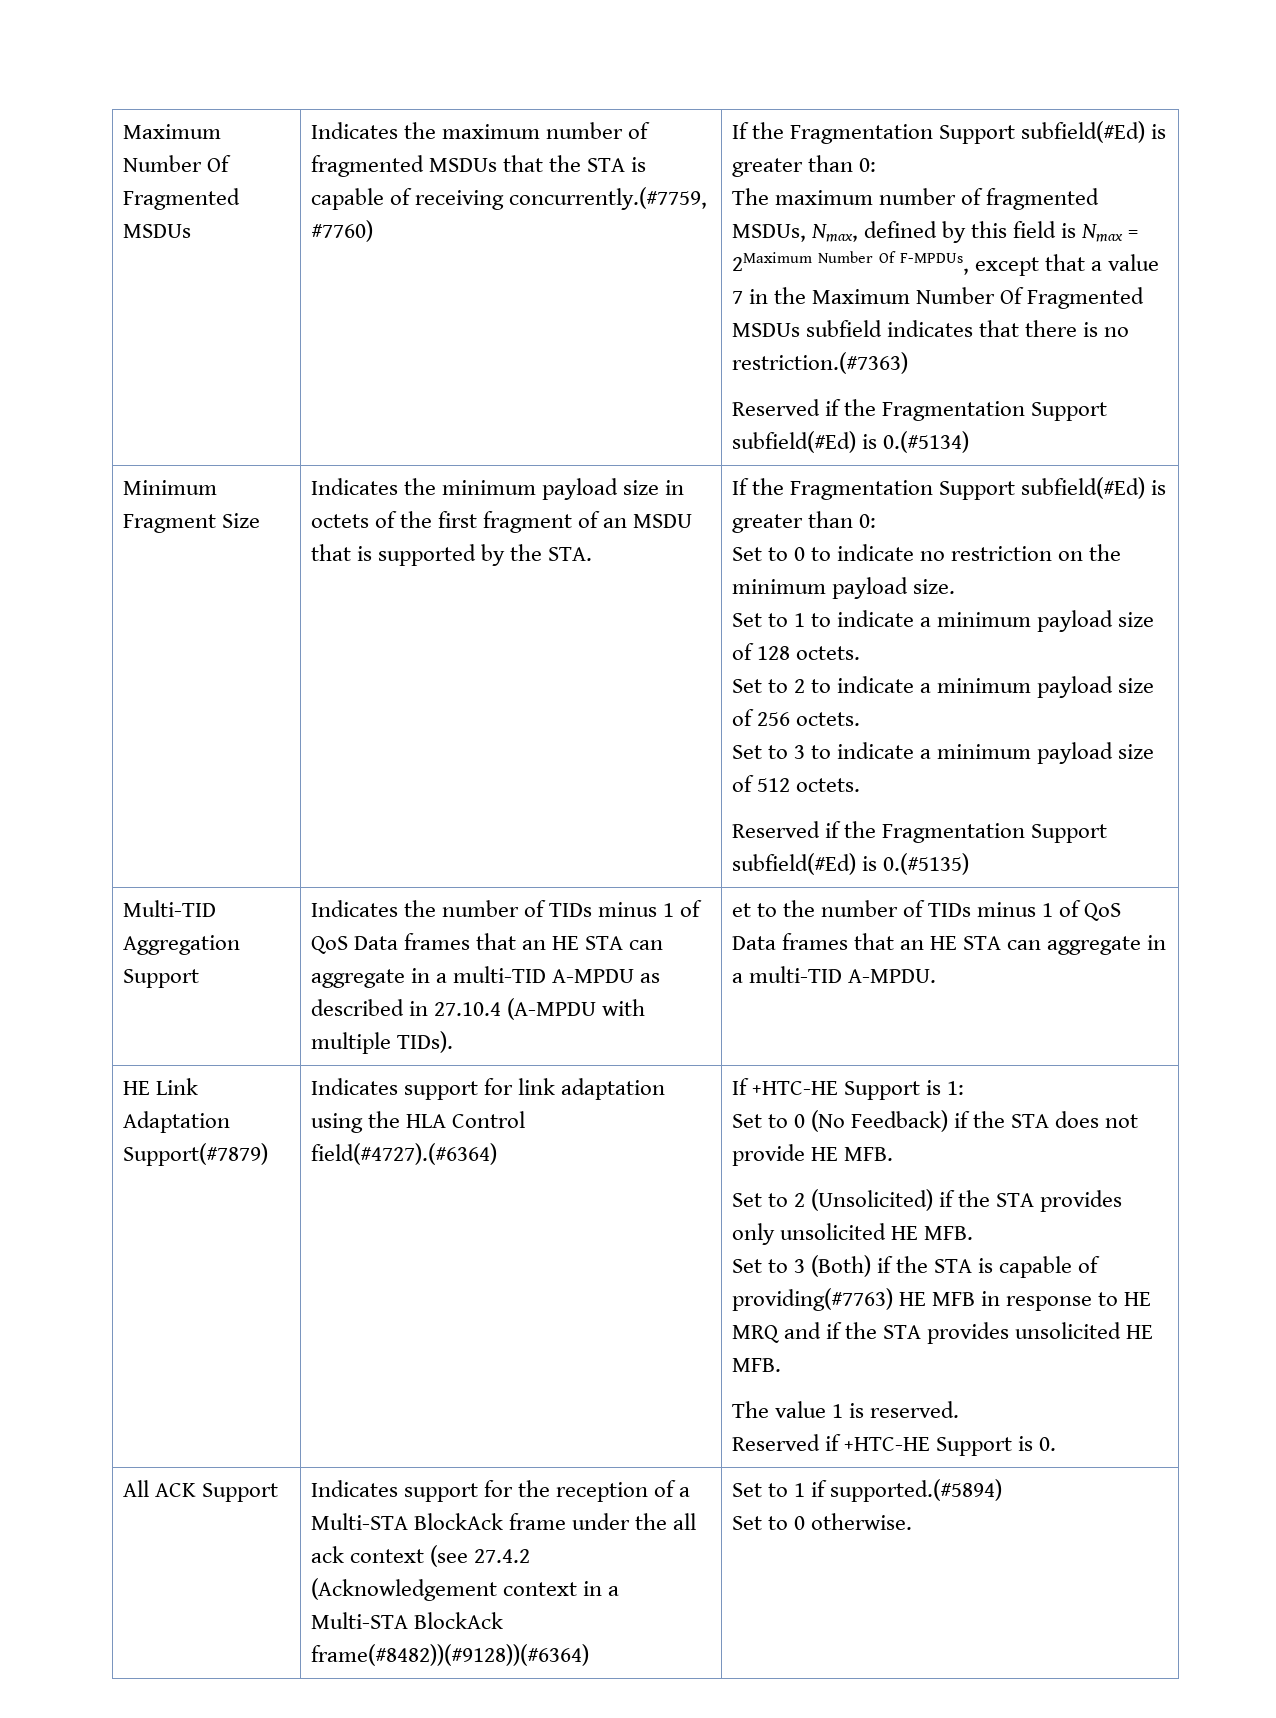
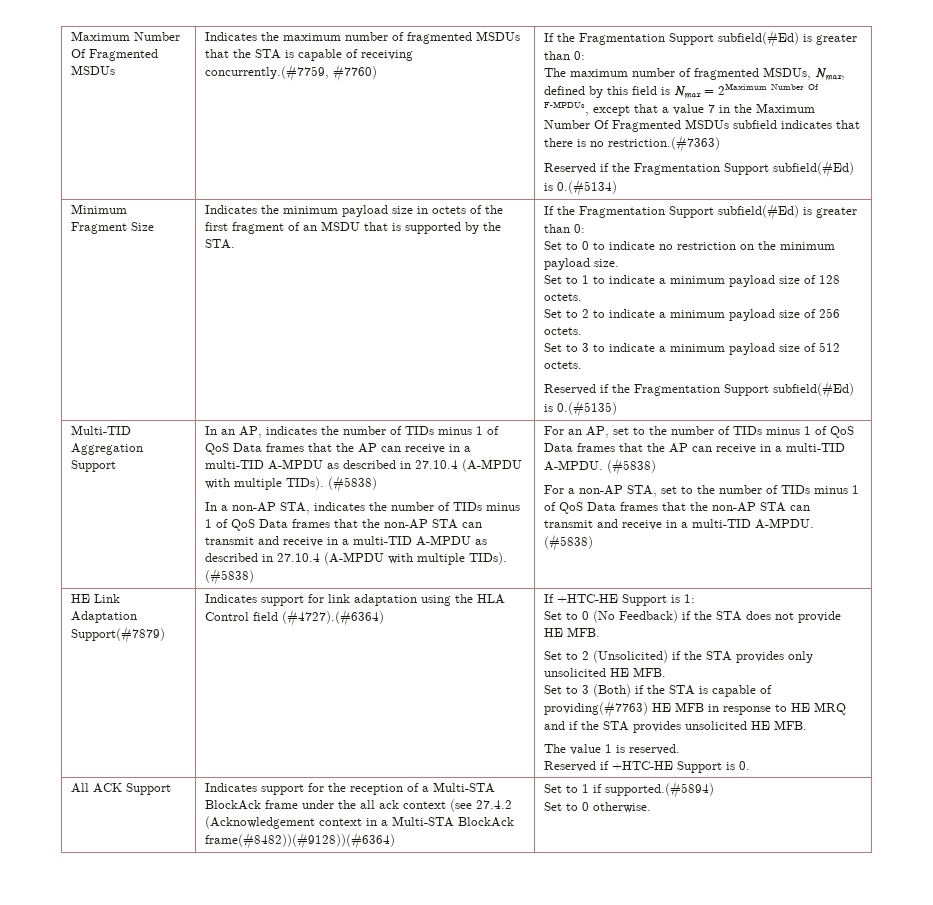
- Indicates the number of TIDs minus 1 of QoS Data frames that an HE STA can aggregate in a multi-TID A-MPDU as described in 27.10.4 (A-MPDU with multiple TIDs). | et to the number of TIDs minus 1 of QoS Data frames that an HE STA can aggregate in a multi-TID A-MPDU.
+ In an AP, indicates the number of TIDs minus 1 of QoS Data frames that the AP can receive in a multi-TID A-MPDU as described in 27.10.4 (A-MPDU with multiple TIDs). (#5838)
+ In a non-AP STA, indicates the number of TIDs minus 1 of QoS Data frames that the non-AP STA can transmit and receive in a multi-TID A-MPDU as described in 27.10.4 (A-MPDU with multiple TIDs). (#5838) | For an AP, set to the number of TIDs minus 1 of QoS Data frames that the AP can receive in a multi-TID A-MPDU. (#5838)
+ For a non-AP STA, set to the number of TIDs minus 1 of QoS Data frames that the non-AP STA can transmit and receive in a multi-TID A-MPDU. (#5838)
- Indicates support for link adaptation using the HLA Control field(#4727).(#6364)
+ Indicates support for link adaptation using the HLA Control field (#4727).(#6364)

